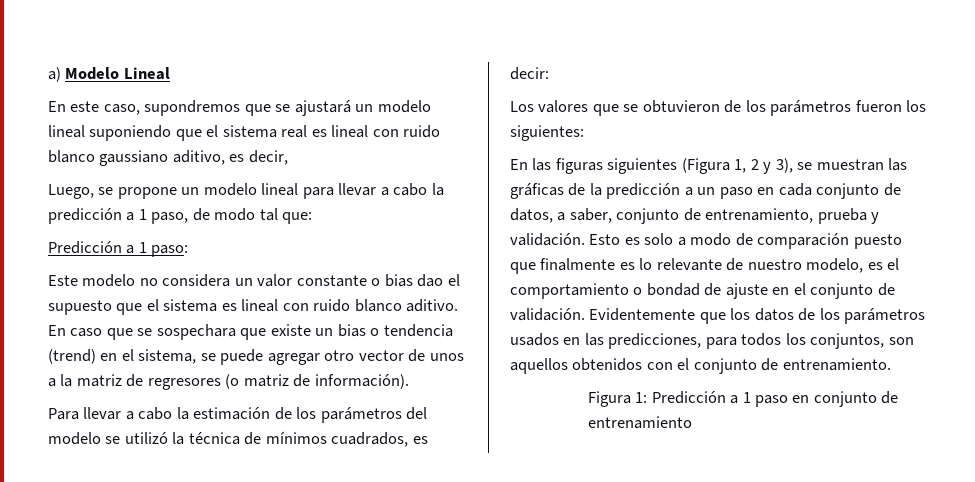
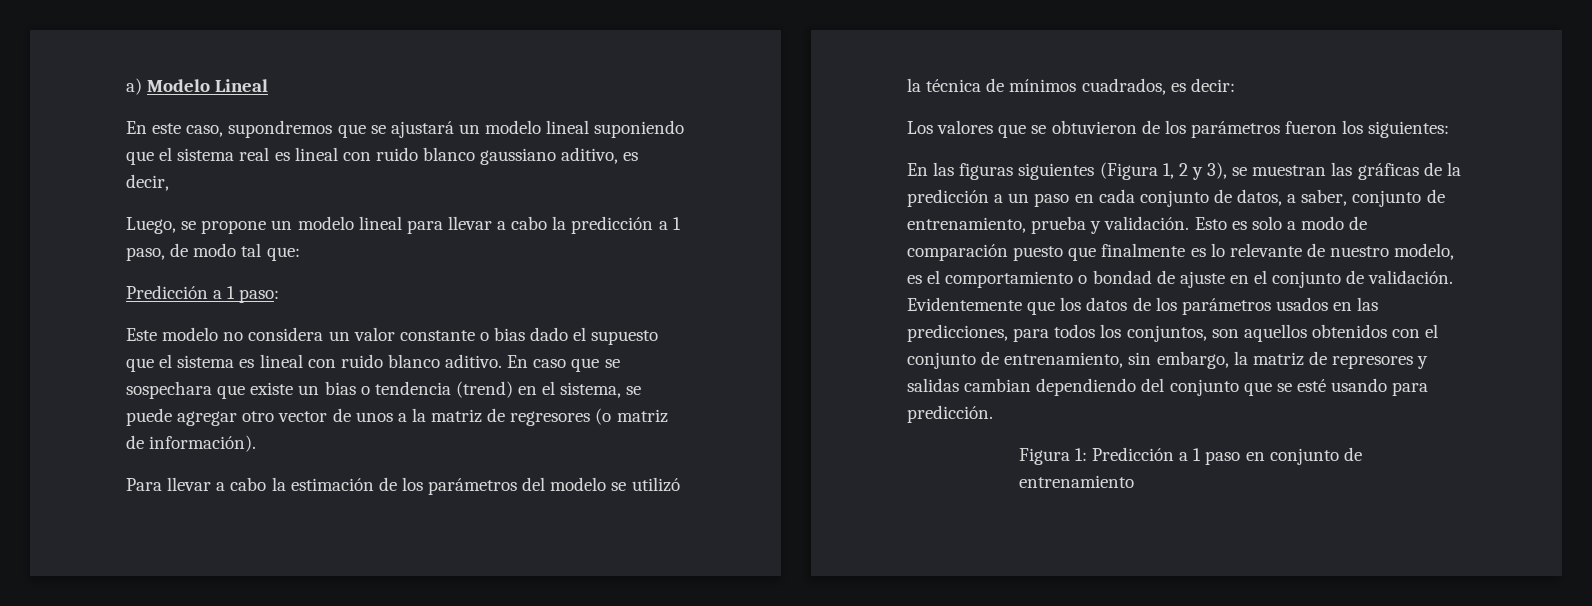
- Este modelo no considera un valor constante o bias dao el supuesto que el sistema es lineal con ruido blanco aditivo.
+ Este modelo no considera un valor constante o bias dado el supuesto que el sistema es lineal con ruido blanco aditivo.
- Evidentemente que los datos de los parámetros usados en las predicciones, para todos los conjuntos, son aquellos obtenidos con el conjunto de entrenamiento.
+ Evidentemente que los datos de los parámetros usados en las predicciones, para todos los conjuntos, son aquellos obtenidos con el conjunto de entrenamiento, sin embargo, la matriz de represores y salidas cambian dependiendo del conjunto que se esté usando para predicción.

